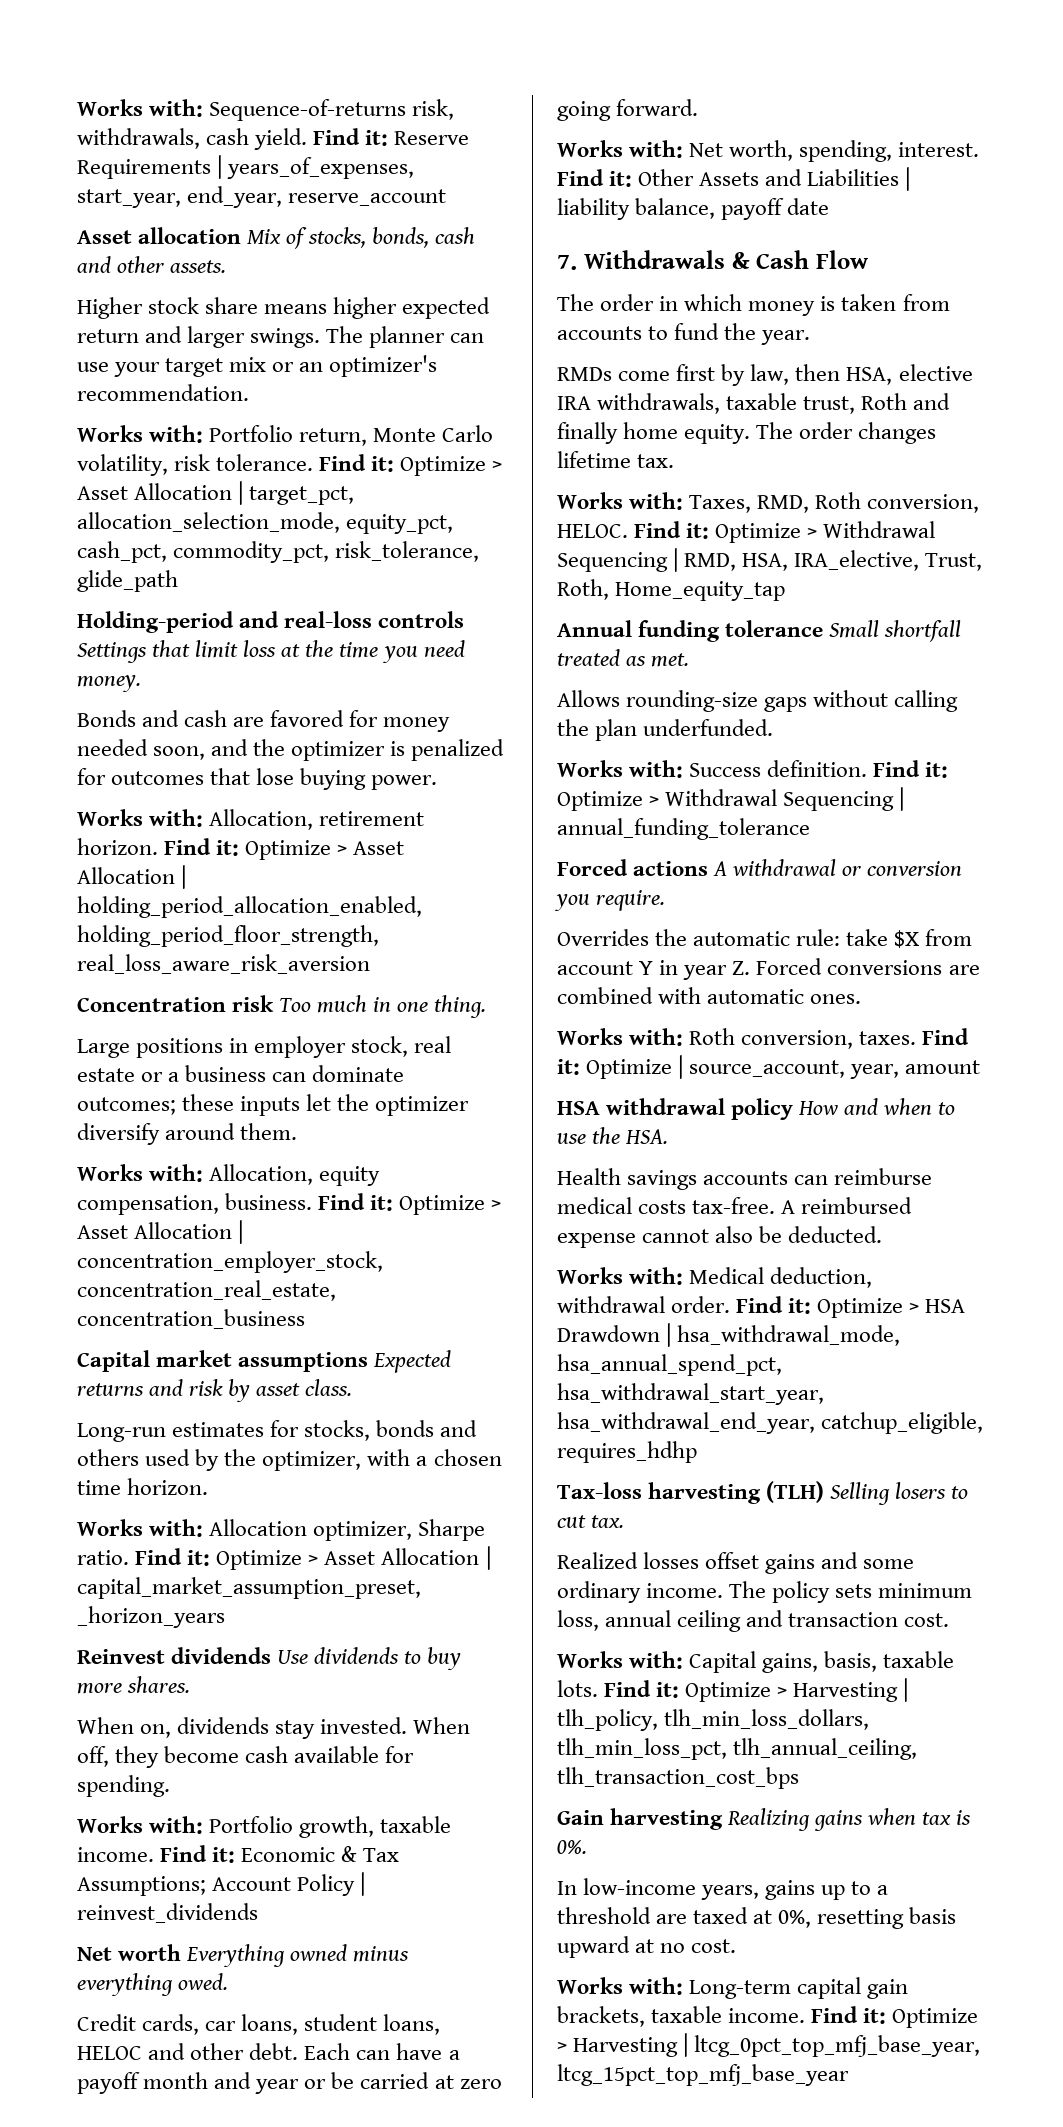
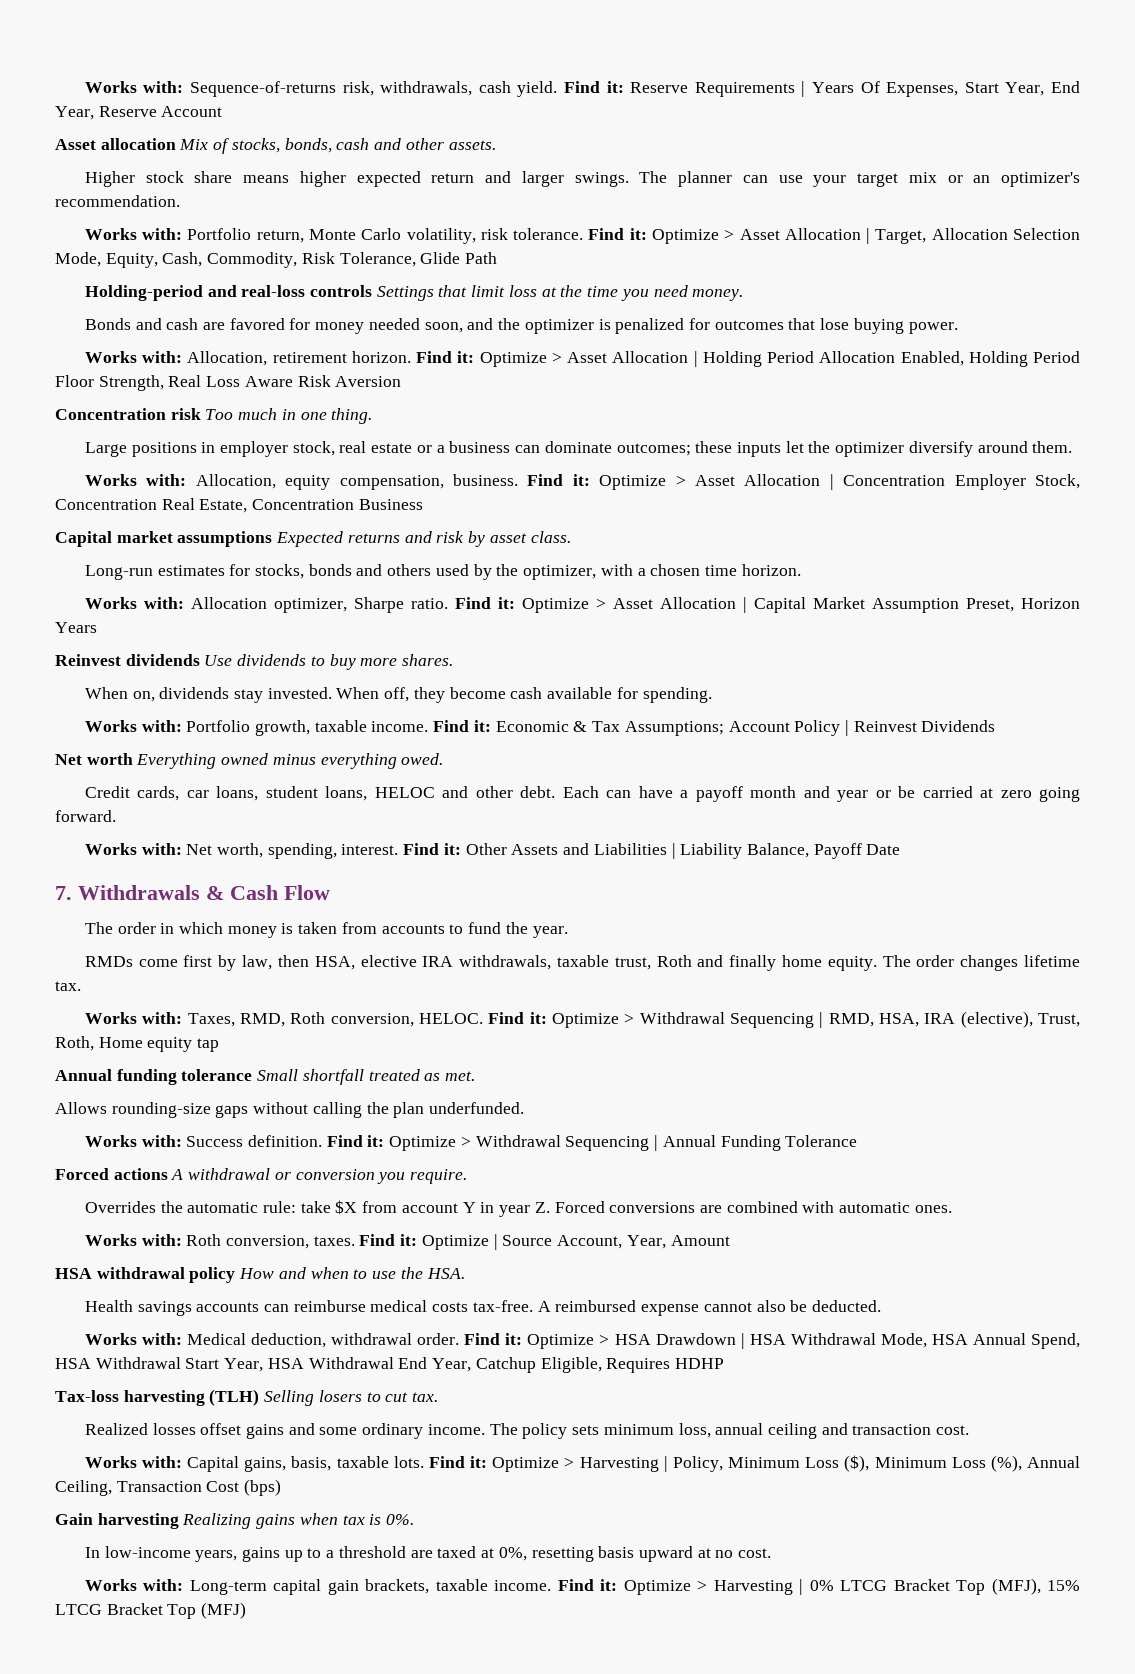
- Find it: Reserve Requirements | years_of_expenses, start_year, end_year, reserve_account
+ Find it: Reserve Requirements | Years Of Expenses, Start Year, End Year, Reserve Account
- Find it: Optimize > Asset Allocation | target_pct, allocation_selection_mode, equity_pct, cash_pct, commodity_pct, risk_tolerance, glide_path
+ Find it: Optimize > Asset Allocation | Target, Allocation Selection Mode, Equity, Cash, Commodity, Risk Tolerance, Glide Path
- Find it: Optimize > Asset Allocation | holding_period_allocation_enabled, holding_period_floor_strength, real_loss_aware_risk_aversion
+ Find it: Optimize > Asset Allocation | Holding Period Allocation Enabled, Holding Period Floor Strength, Real Loss Aware Risk Aversion
- Find it: Optimize > Asset Allocation | concentration_employer_stock, concentration_real_estate, concentration_business
+ Find it: Optimize > Asset Allocation | Concentration Employer Stock, Concentration Real Estate, Concentration Business
- Find it: Optimize > Asset Allocation | capital_market_assumption_preset, _horizon_years
+ Find it: Optimize > Asset Allocation | Capital Market Assumption Preset, Horizon Years
- Find it: Economic & Tax Assumptions; Account Policy | reinvest_dividends
+ Find it: Economic & Tax Assumptions; Account Policy | Reinvest Dividends
- Find it: Other Assets and Liabilities | liability balance, payoff date
+ Find it: Other Assets and Liabilities | Liability Balance, Payoff Date
- Find it: Optimize > Withdrawal Sequencing | RMD, HSA, IRA_elective, Trust, Roth, Home_equity_tap
+ Find it: Optimize > Withdrawal Sequencing | RMD, HSA, IRA (elective), Trust, Roth, Home equity tap
- Find it: Optimize > Withdrawal Sequencing | annual_funding_tolerance
+ Find it: Optimize > Withdrawal Sequencing | Annual Funding Tolerance
- Find it: Optimize | source_account, year, amount
+ Find it: Optimize | Source Account, Year, Amount
- Find it: Optimize > HSA Drawdown | hsa_withdrawal_mode, hsa_annual_spend_pct, hsa_withdrawal_start_year, hsa_withdrawal_end_year, catchup_eligible, requires_hdhp
+ Find it: Optimize > HSA Drawdown | HSA Withdrawal Mode, HSA Annual Spend, HSA Withdrawal Start Year, HSA Withdrawal End Year, Catchup Eligible, Requires HDHP
- Find it: Optimize > Harvesting | tlh_policy, tlh_min_loss_dollars, tlh_min_loss_pct, tlh_annual_ceiling, tlh_transaction_cost_bps
+ Find it: Optimize > Harvesting | Policy, Minimum Loss ($), Minimum Loss (%), Annual Ceiling, Transaction Cost (bps)
- Find it: Optimize > Harvesting | ltcg_0pct_top_mfj_base_year, ltcg_15pct_top_mfj_base_year
+ Find it: Optimize > Harvesting | 0% LTCG Bracket Top (MFJ), 15% LTCG Bracket Top (MFJ)

